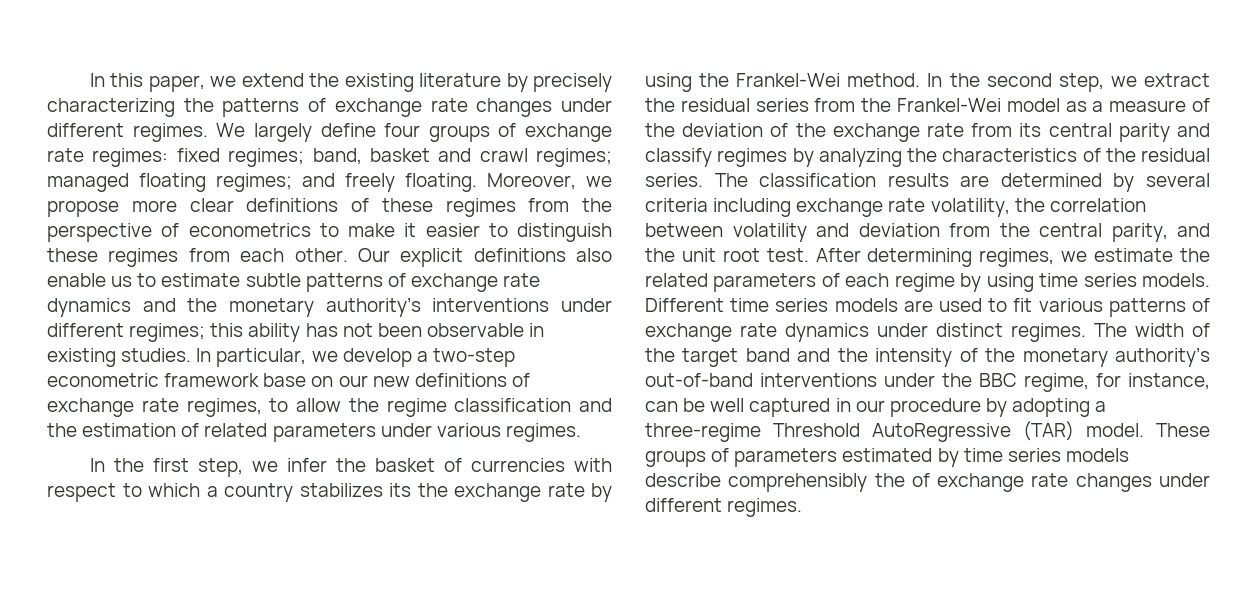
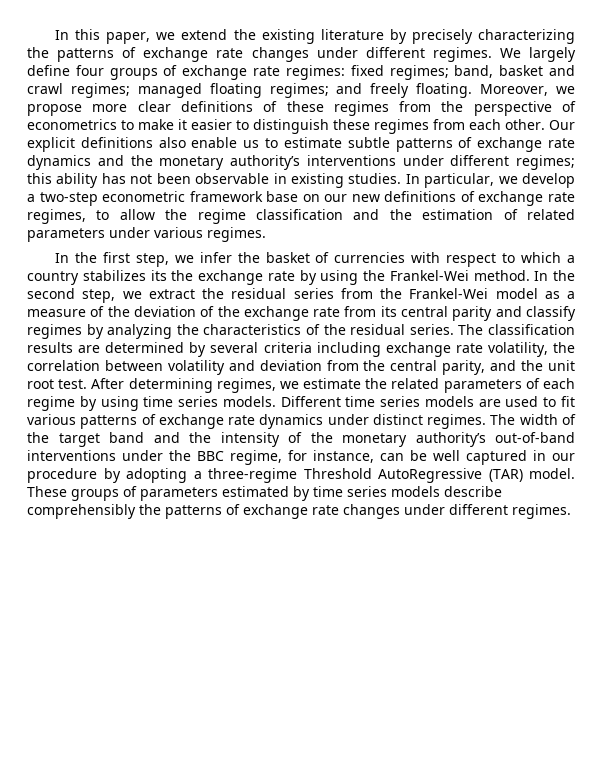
- These groups of parameters estimated by time series models describe comprehensibly the of exchange rate changes under different regimes.
+ These groups of parameters estimated by time series models describe comprehensibly the patterns of exchange rate changes under different regimes.

